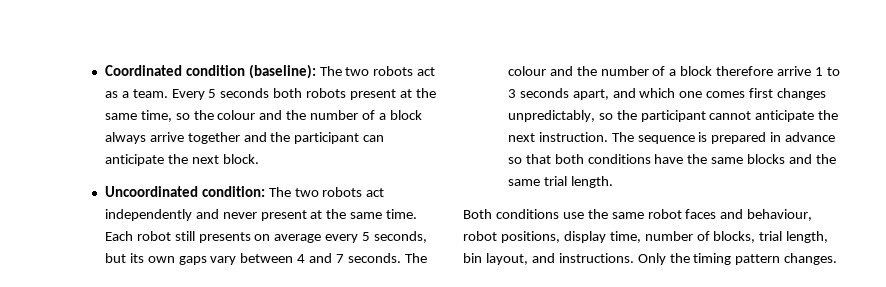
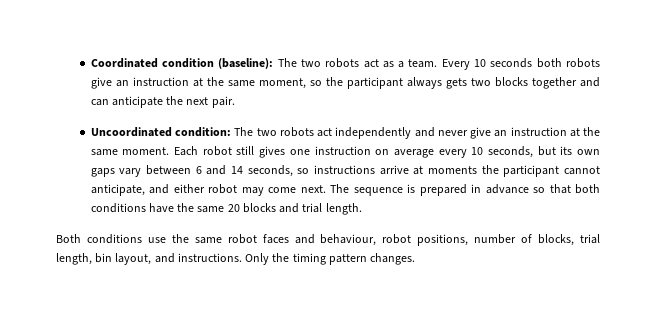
- Every 5 seconds both robots present at the same time, so the colour and the number of a block always arrive together and the participant can anticipate the next block.
+ Every 10 seconds both robots give an instruction at the same moment, so the participant always gets two blocks together and can anticipate the next pair.
- Uncoordinated condition: The two robots act independently and never present at the same time.
+ Uncoordinated condition: The two robots act independently and never give an instruction at the same moment.
- Each robot still presents on average every 5 seconds, but its own gaps vary between 4 and 7 seconds. The colour and the number of a block therefore arrive 1 to 3 seconds apart, and which one comes first changes unpredictably, so the participant cannot anticipate the next instruction.
+ Each robot still gives one instruction on average every 10 seconds, but its own gaps vary between 6 and 14 seconds, so instructions arrive at moments the participant cannot anticipate, and either robot may come next.
- The sequence is prepared in advance so that both conditions have the same blocks and the same trial length.
+ The sequence is prepared in advance so that both conditions have the same 20 blocks and trial length.
- Both conditions use the same robot faces and behaviour, robot positions, display time, number of blocks, trial length, bin layout, and instructions.
+ Both conditions use the same robot faces and behaviour, robot positions, number of blocks, trial length, bin layout, and instructions.

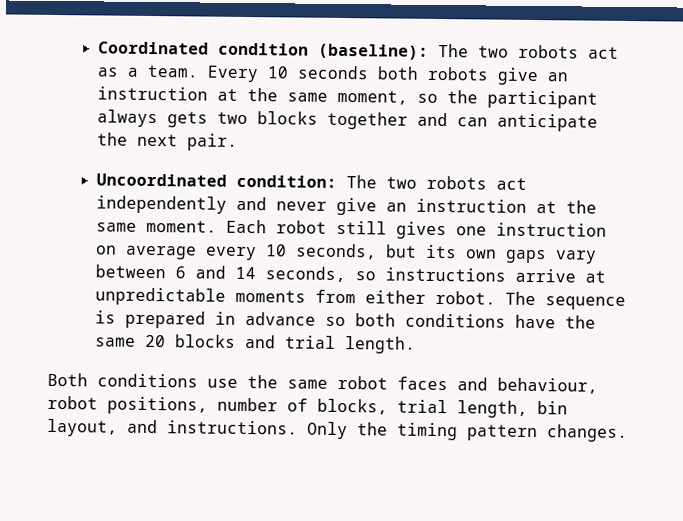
- Each robot still gives one instruction on average every 10 seconds, but its own gaps vary between 6 and 14 seconds, so instructions arrive at moments the participant cannot anticipate, and either robot may come next.
+ Each robot still gives one instruction on average every 10 seconds, but its own gaps vary between 6 and 14 seconds, so instructions arrive at unpredictable moments from either robot.
- The sequence is prepared in advance so that both conditions have the same 20 blocks and trial length.
+ The sequence is prepared in advance so both conditions have the same 20 blocks and trial length.

